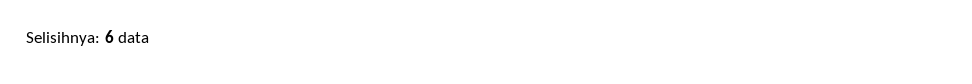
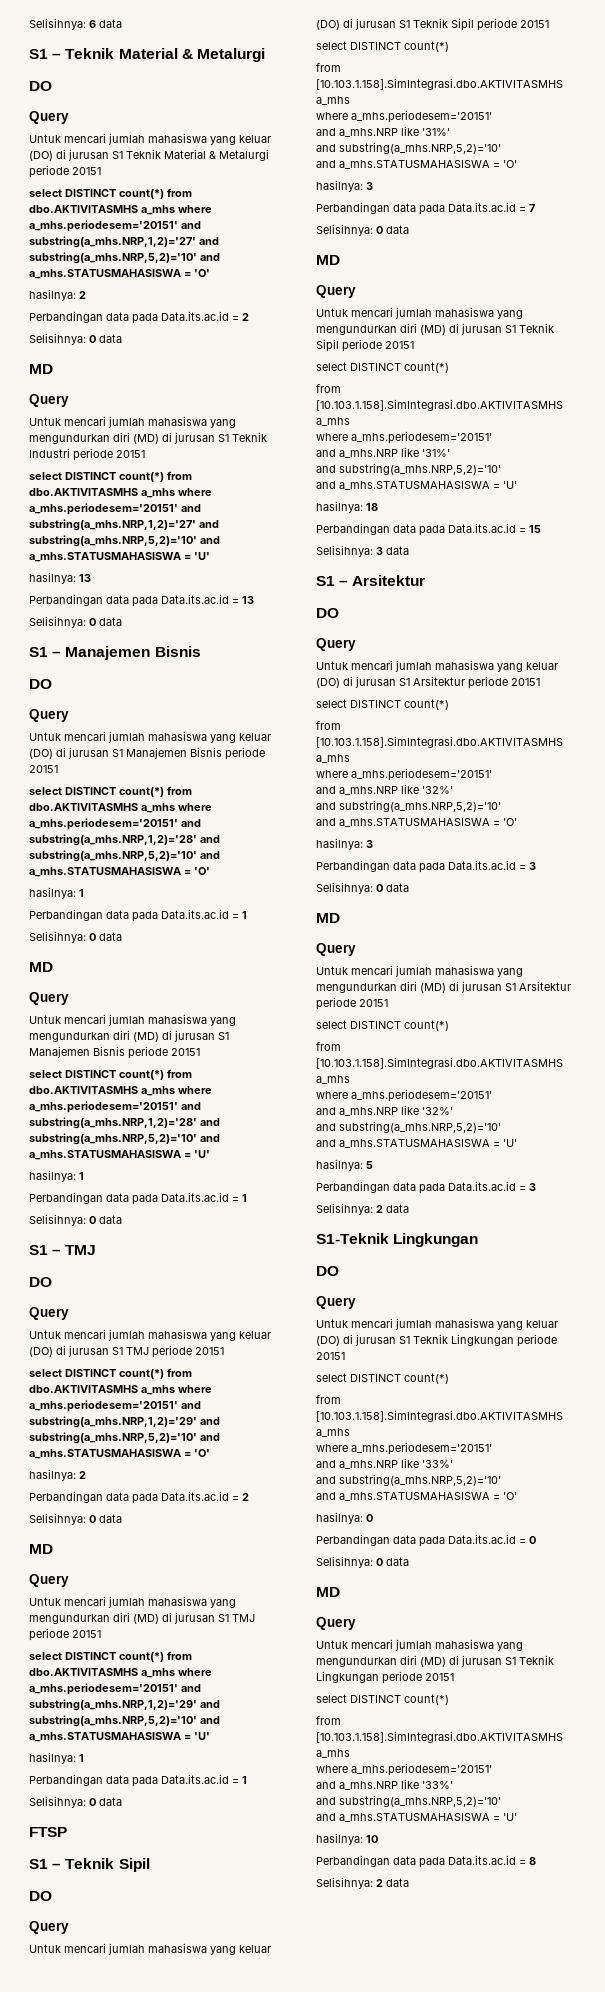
+ S1 – Teknik Material & Metalurgi
+ DO
+ Query
+ Untuk mencari jumlah mahasiswa yang keluar (DO) di jurusan S1 Teknik Material & Metalurgi periode 20151
+ select DISTINCT count(*) from dbo.AKTIVITASMHS a_mhs where a_mhs.periodesem='20151' and substring(a_mhs.NRP,1,2)='27' and substring(a_mhs.NRP,5,2)='10' and a_mhs.STATUSMAHASISWA = 'O'
+ hasilnya: 2
+ Perbandingan data pada Data.its.ac.id = 2
+ Selisihnya: 0 data
+ MD
+ Query
+ Untuk mencari jumlah mahasiswa yang mengundurkan diri (MD) di jurusan S1 Teknik Industri periode 20151
+ select DISTINCT count(*) from dbo.AKTIVITASMHS a_mhs where a_mhs.periodesem='20151' and substring(a_mhs.NRP,1,2)='27' and substring(a_mhs.NRP,5,2)='10' and a_mhs.STATUSMAHASISWA = 'U'
+ hasilnya: 13
+ Perbandingan data pada Data.its.ac.id = 13
+ Selisihnya: 0 data
+ S1 – Manajemen Bisnis
+ DO
+ Query
+ Untuk mencari jumlah mahasiswa yang keluar (DO) di jurusan S1 Manajemen Bisnis periode 20151
+ select DISTINCT count(*) from dbo.AKTIVITASMHS a_mhs where a_mhs.periodesem='20151' and substring(a_mhs.NRP,1,2)='28' and substring(a_mhs.NRP,5,2)='10' and a_mhs.STATUSMAHASISWA = 'O'
+ hasilnya: 1
+ Perbandingan data pada Data.its.ac.id = 1
+ Selisihnya: 0 data
+ MD
+ Query
+ Untuk mencari jumlah mahasiswa yang mengundurkan diri (MD) di jurusan S1 Manajemen Bisnis periode 20151
+ select DISTINCT count(*) from dbo.AKTIVITASMHS a_mhs where a_mhs.periodesem='20151' and substring(a_mhs.NRP,1,2)='28' and substring(a_mhs.NRP,5,2)='10' and a_mhs.STATUSMAHASISWA = 'U'
+ hasilnya: 1
+ Perbandingan data pada Data.its.ac.id = 1
+ Selisihnya: 0 data
+ S1 – TMJ
+ DO
+ Query
+ Untuk mencari jumlah mahasiswa yang keluar (DO) di jurusan S1 TMJ periode 20151
+ select DISTINCT count(*) from dbo.AKTIVITASMHS a_mhs where a_mhs.periodesem='20151' and substring(a_mhs.NRP,1,2)='29' and substring(a_mhs.NRP,5,2)='10' and a_mhs.STATUSMAHASISWA = 'O'
+ hasilnya: 2
+ Perbandingan data pada Data.its.ac.id = 2
+ Selisihnya: 0 data
+ MD
+ Query
+ Untuk mencari jumlah mahasiswa yang mengundurkan diri (MD) di jurusan S1 TMJ periode 20151
+ select DISTINCT count(*) from dbo.AKTIVITASMHS a_mhs where a_mhs.periodesem='20151' and substring(a_mhs.NRP,1,2)='29' and substring(a_mhs.NRP,5,2)='10' and a_mhs.STATUSMAHASISWA = 'U'
+ hasilnya: 1
+ Perbandingan data pada Data.its.ac.id = 1
+ Selisihnya: 0 data
+ FTSP
+ S1 – Teknik Sipil
+ DO
+ Query
+ Untuk mencari jumlah mahasiswa yang keluar (DO) di jurusan S1 Teknik Sipil periode 20151
+ select DISTINCT count(*)
+ from [10.103.1.158].SimIntegrasi.dbo.AKTIVITASMHS a_mhs
+ where a_mhs.periodesem='20151'
+ and a_mhs.NRP like '31%'
+ and substring(a_mhs.NRP,5,2)='10'
+ and a_mhs.STATUSMAHASISWA = 'O'
+ hasilnya: 3
+ Perbandingan data pada Data.its.ac.id = 7
+ Selisihnya: 0 data
+ MD
+ Query
+ Untuk mencari jumlah mahasiswa yang mengundurkan diri (MD) di jurusan S1 Teknik Sipil periode 20151
+ select DISTINCT count(*)
+ from [10.103.1.158].SimIntegrasi.dbo.AKTIVITASMHS a_mhs
+ where a_mhs.periodesem='20151'
+ and a_mhs.NRP like '31%'
+ and substring(a_mhs.NRP,5,2)='10'
+ and a_mhs.STATUSMAHASISWA = 'U'
+ hasilnya: 18
+ Perbandingan data pada Data.its.ac.id = 15
+ Selisihnya: 3 data
+ S1 – Arsitektur
+ DO
+ Query
+ Untuk mencari jumlah mahasiswa yang keluar (DO) di jurusan S1 Arsitektur periode 20151
+ select DISTINCT count(*)
+ from [10.103.1.158].SimIntegrasi.dbo.AKTIVITASMHS a_mhs
+ where a_mhs.periodesem='20151'
+ and a_mhs.NRP like '32%'
+ and substring(a_mhs.NRP,5,2)='10'
+ and a_mhs.STATUSMAHASISWA = 'O'
+ hasilnya: 3
+ Perbandingan data pada Data.its.ac.id = 3
+ Selisihnya: 0 data
+ MD
+ Query
+ Untuk mencari jumlah mahasiswa yang mengundurkan diri (MD) di jurusan S1 Arsitektur periode 20151
+ select DISTINCT count(*)
+ from [10.103.1.158].SimIntegrasi.dbo.AKTIVITASMHS a_mhs
+ where a_mhs.periodesem='20151'
+ and a_mhs.NRP like '32%'
+ and substring(a_mhs.NRP,5,2)='10'
+ and a_mhs.STATUSMAHASISWA = 'U'
+ hasilnya: 5
+ Perbandingan data pada Data.its.ac.id = 3
+ Selisihnya: 2 data
+ S1-Teknik Lingkungan
+ DO
+ Query
+ Untuk mencari jumlah mahasiswa yang keluar (DO) di jurusan S1 Teknik Lingkungan periode 20151
+ select DISTINCT count(*)
+ from [10.103.1.158].SimIntegrasi.dbo.AKTIVITASMHS a_mhs
+ where a_mhs.periodesem='20151'
+ and a_mhs.NRP like '33%'
+ and substring(a_mhs.NRP,5,2)='10'
+ and a_mhs.STATUSMAHASISWA = 'O'
+ hasilnya: 0
+ Perbandingan data pada Data.its.ac.id = 0
+ Selisihnya: 0 data
+ MD
+ Query
+ Untuk mencari jumlah mahasiswa yang mengundurkan diri (MD) di jurusan S1 Teknik Lingkungan periode 20151
+ select DISTINCT count(*)
+ from [10.103.1.158].SimIntegrasi.dbo.AKTIVITASMHS a_mhs
+ where a_mhs.periodesem='20151'
+ and a_mhs.NRP like '33%'
+ and substring(a_mhs.NRP,5,2)='10'
+ and a_mhs.STATUSMAHASISWA = 'U'
+ hasilnya: 10
+ Perbandingan data pada Data.its.ac.id = 8
+ Selisihnya: 2 data

